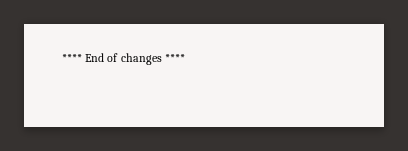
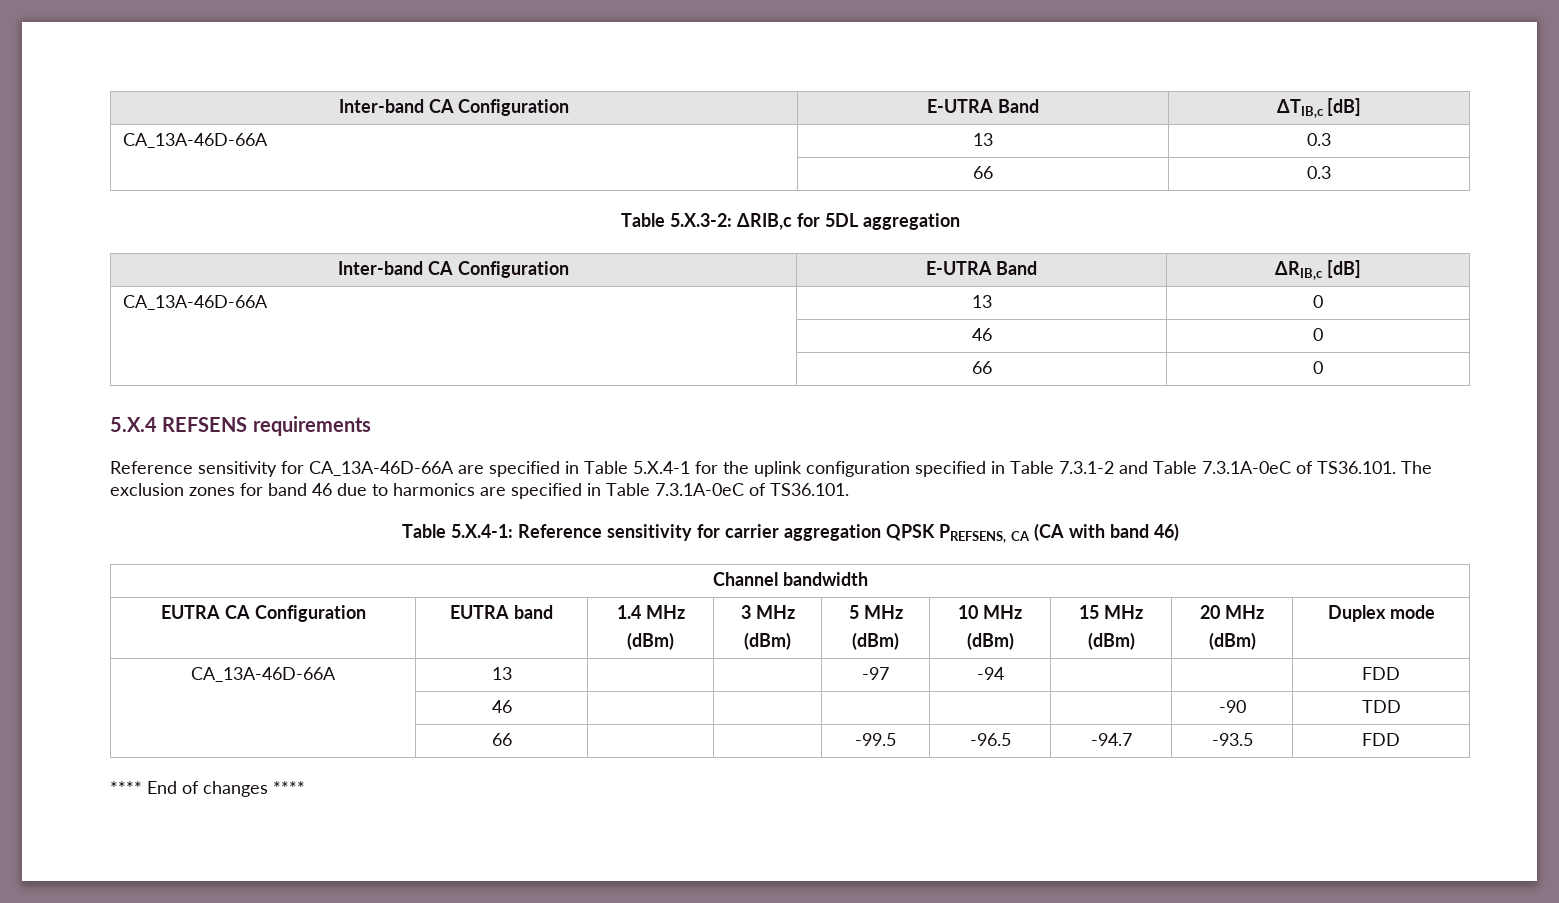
+ Inter-band CA Configuration | E-UTRA Band | ΔTIB,c [dB]
+ CA_13A-46D-66A | 13 | 0.3
+ | 66 | 0.3
+ Table 5.X.3-2: ΔRIB,c for 5DL aggregation
+ Inter-band CA Configuration | E-UTRA Band | ΔRIB,c [dB]
+ CA_13A-46D-66A | 13 | 0
+ | 46 | 0
+ | 66 | 0
+ 5.X.4 REFSENS requirements
+ Reference sensitivity for CA_13A-46D-66A are specified in Table 5.X.4-1 for the uplink configuration specified in Table 7.3.1-2 and Table 7.3.1A-0eC of TS36.101. The exclusion zones for band 46 due to harmonics are specified in Table 7.3.1A-0eC of TS36.101.
+ Table 5.X.4-1: Reference sensitivity for carrier aggregation QPSK PREFSENS, CA (CA with band 46)
+ Channel bandwidth
+ EUTRA CA Configuration | EUTRA band | 1.4 MHz
+ (dBm) | 3 MHz
+ (dBm) | 5 MHz
+ (dBm) | 10 MHz
+ (dBm) | 15 MHz
+ (dBm) | 20 MHz
+ (dBm) | Duplex mode
+ CA_13A-46D-66A | 13 | | | -97 | -94 | | | FDD
+ | 46 | | | | | | -90 | TDD
+ | 66 | | | -99.5 | -96.5 | -94.7 | -93.5 | FDD

